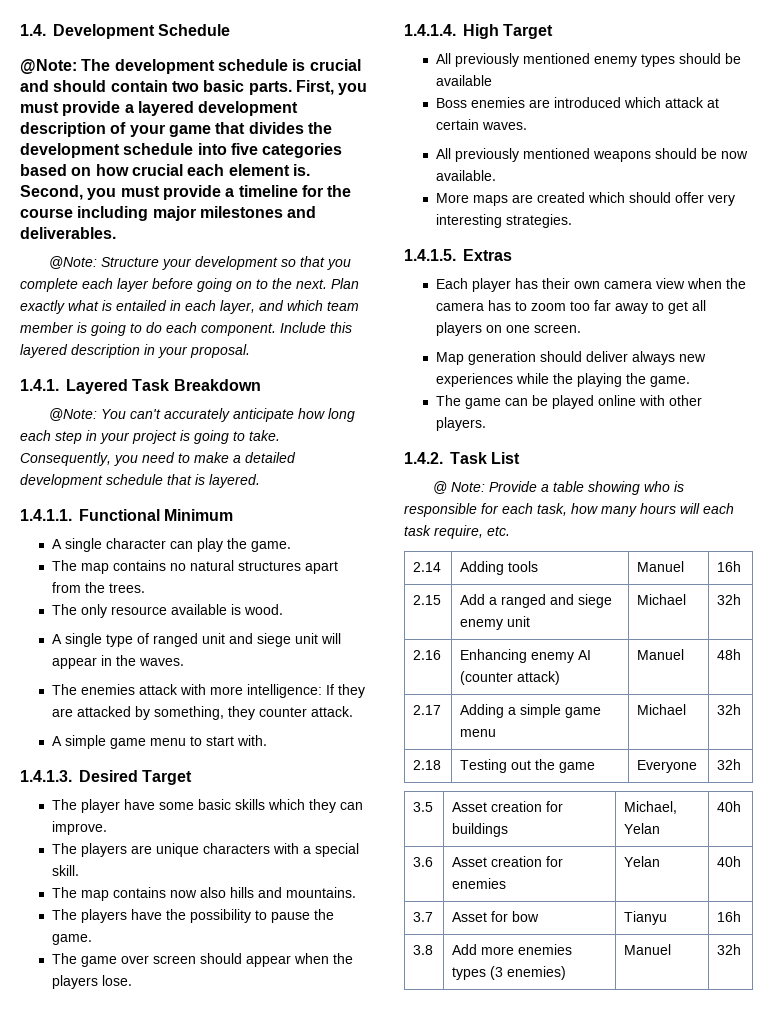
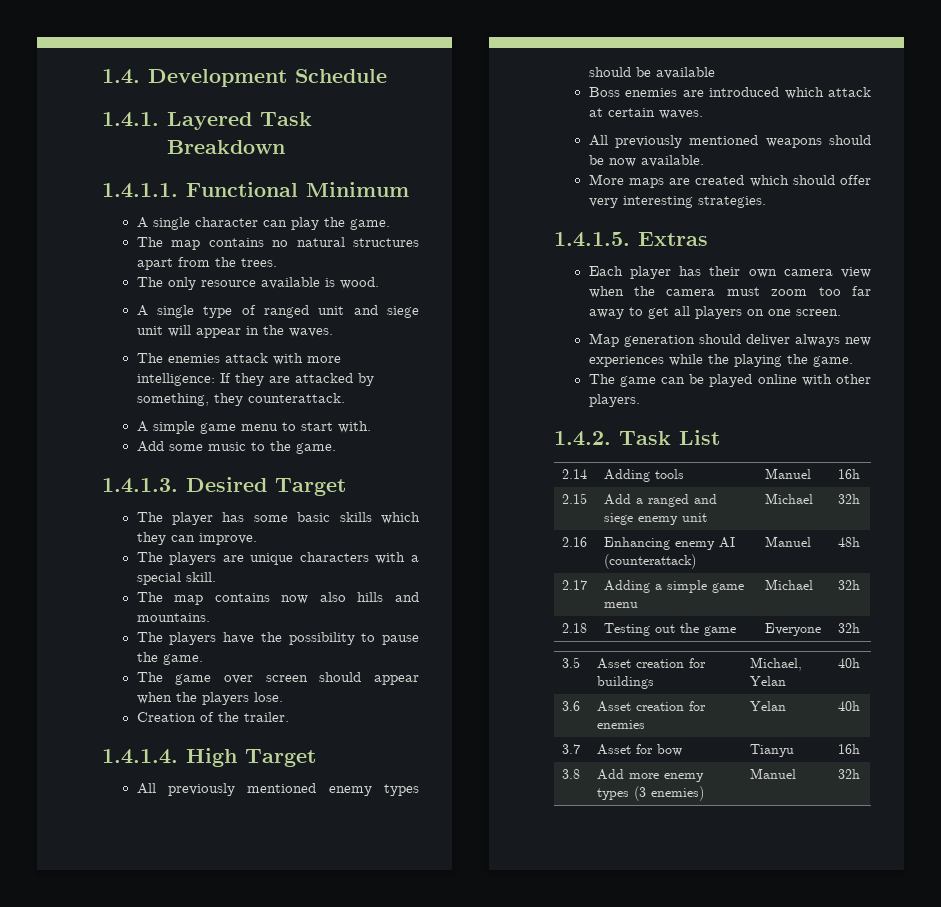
- @Note: The development schedule is crucial and should contain two basic parts. First, you must provide a layered development description of your game that divides the development schedule into five categories based on how crucial each element is. Second, you must provide a timeline for the course including major milestones and deliverables.
- @Note: Structure your development so that you complete each layer before going on to the next. Plan exactly what is entailed in each layer, and which team member is going to do each component. Include this layered description in your proposal.
  1.4.1. Layered Task Breakdown
- @Note: You can't accurately anticipate how long each step in your project is going to take. Consequently, you need to make a detailed development schedule that is layered.
- The enemies attack with more intelligence: If they are attacked by something, they counter attack.
+ The enemies attack with more intelligence: If they are attacked by something, they counterattack.
+ Add some music to the game.
- The player have some basic skills which they can improve.
+ The player has some basic skills which they can improve.
+ Creation of the trailer.
- Each player has their own camera view when the camera has to zoom too far away to get all players on one screen.
+ Each player has their own camera view when the camera must zoom too far away to get all players on one screen.
- @ Note: Provide a table showing who is responsible for each task, how many hours will each task require, etc.
- 2.16 | Enhancing enemy AI (counter attack) | Manuel | 48h
+ 2.16 | Enhancing enemy AI (counterattack) | Manuel | 48h
- 3.8 | Add more enemies types (3 enemies) | Manuel | 32h
+ 3.8 | Add more enemy types (3 enemies) | Manuel | 32h

